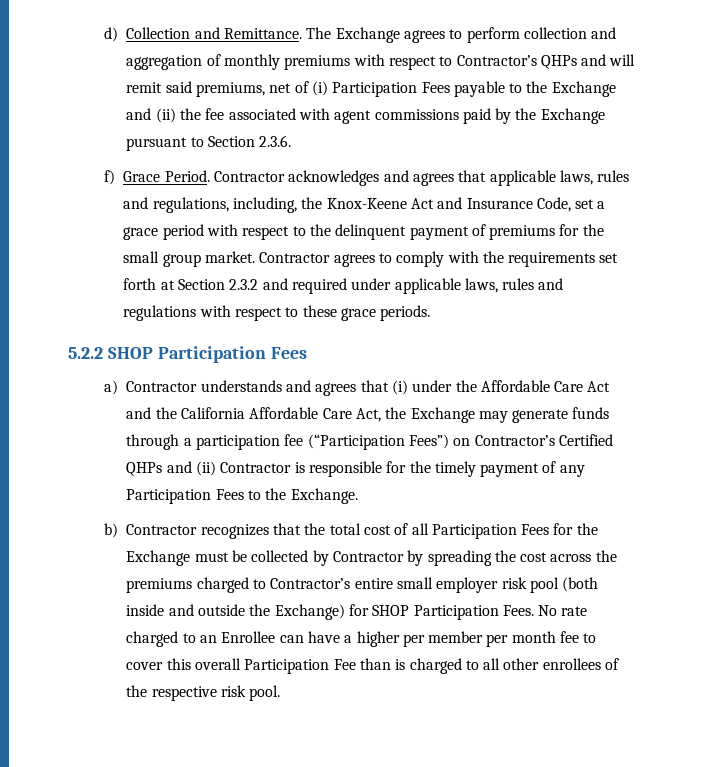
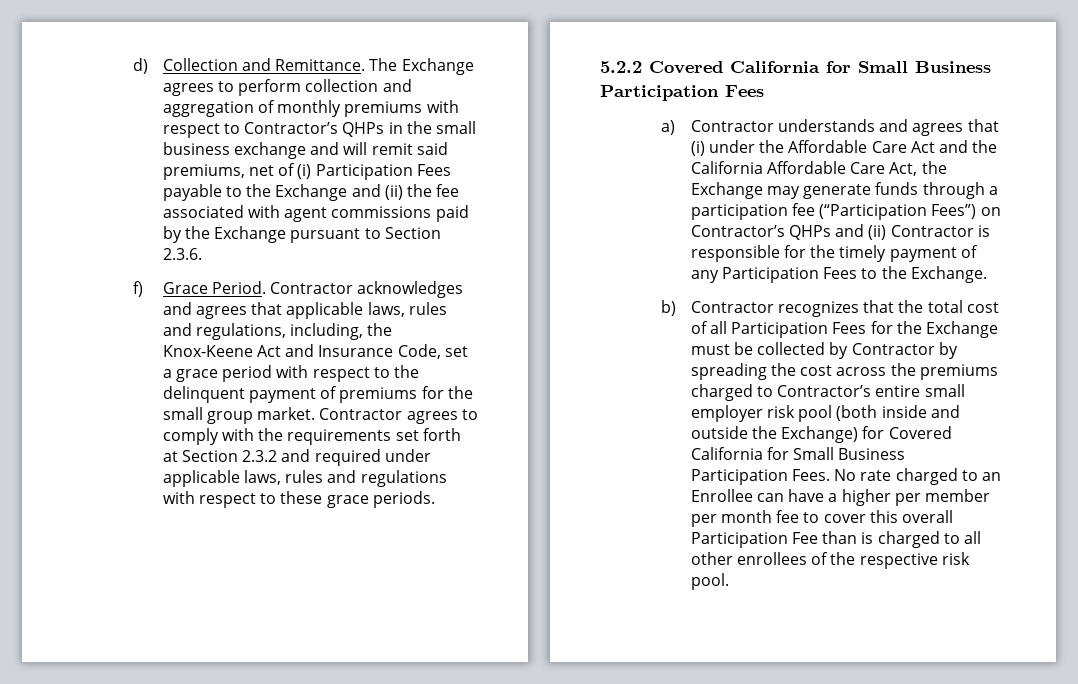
- The Exchange agrees to perform collection and aggregation of monthly premiums with respect to Contractor’s QHPs and will remit said premiums, net of (i) Participation Fees payable to the Exchange and (ii) the fee associated with agent commissions paid by the Exchange pursuant to Section 2.3.6.
+ The Exchange agrees to perform collection and aggregation of monthly premiums with respect to Contractor’s QHPs in the small business exchange and will remit said premiums, net of (i) Participation Fees payable to the Exchange and (ii) the fee associated with agent commissions paid by the Exchange pursuant to Section 2.3.6.
- 5.2.2 SHOP Participation Fees
+ 5.2.2 Covered California for Small Business Participation Fees
- a) Contractor understands and agrees that (i) under the Affordable Care Act and the California Affordable Care Act, the Exchange may generate funds through a participation fee (“Participation Fees”) on Contractor’s Certified QHPs and (ii) Contractor is responsible for the timely payment of any Participation Fees to the Exchange.
+ a) Contractor understands and agrees that (i) under the Affordable Care Act and the California Affordable Care Act, the Exchange may generate funds through a participation fee (“Participation Fees”) on Contractor’s QHPs and (ii) Contractor is responsible for the timely payment of any Participation Fees to the Exchange.
- b) Contractor recognizes that the total cost of all Participation Fees for the Exchange must be collected by Contractor by spreading the cost across the premiums charged to Contractor’s entire small employer risk pool (both inside and outside the Exchange) for SHOP Participation Fees.
+ b) Contractor recognizes that the total cost of all Participation Fees for the Exchange must be collected by Contractor by spreading the cost across the premiums charged to Contractor’s entire small employer risk pool (both inside and outside the Exchange) for Covered California for Small Business Participation Fees.

